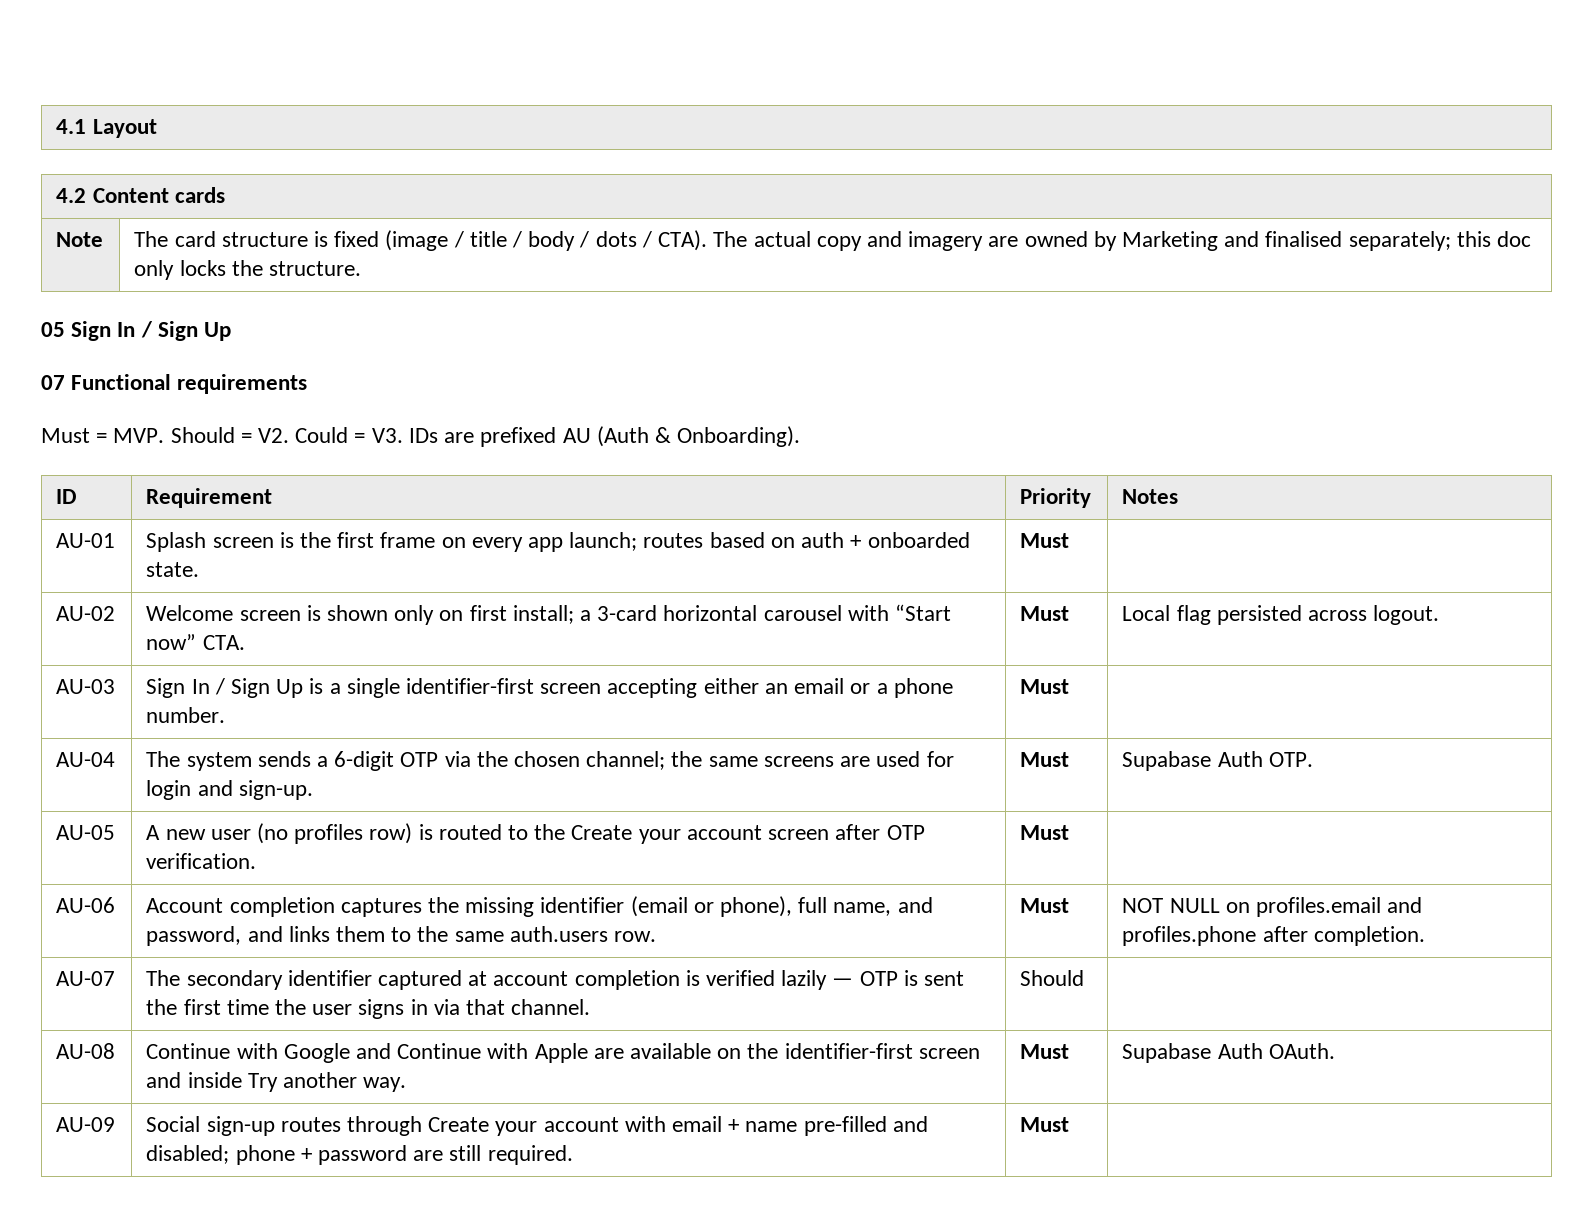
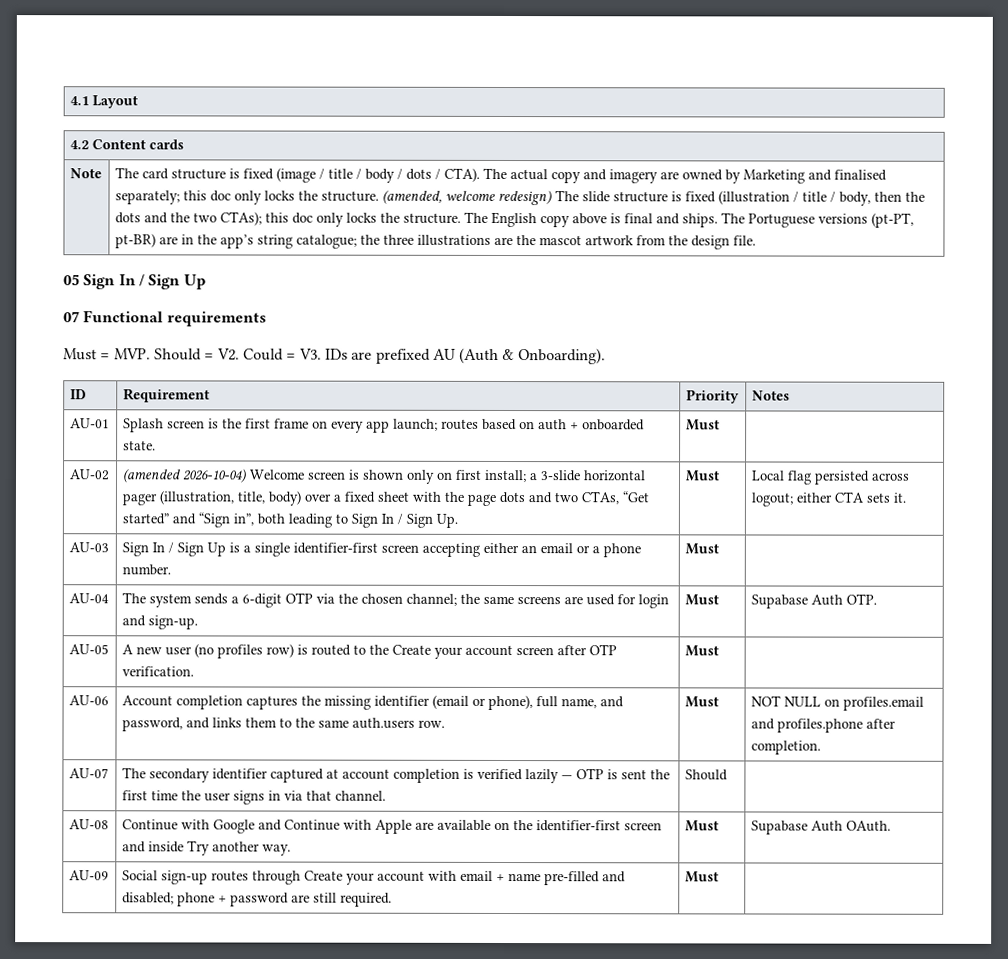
+ (amended, welcome redesign) The slide structure is fixed (illustration / title / body, then the dots and the two CTAs); this doc only locks the structure. The English copy above is final and ships. The Portuguese versions (pt-PT, pt-BR) are in the app’s string catalogue; the three illustrations are the mascot artwork from the design file.
- Welcome screen is shown only on first install; a 3-card horizontal carousel with “Start now” CTA.
+ (amended 2026-10-04) Welcome screen is shown only on first install; a 3-slide horizontal pager (illustration, title, body) over a fixed sheet with the page dots and two CTAs, “Get started” and “Sign in”, both leading to Sign In / Sign Up.
- Local flag persisted across logout.
+ Local flag persisted across logout; either CTA sets it.

